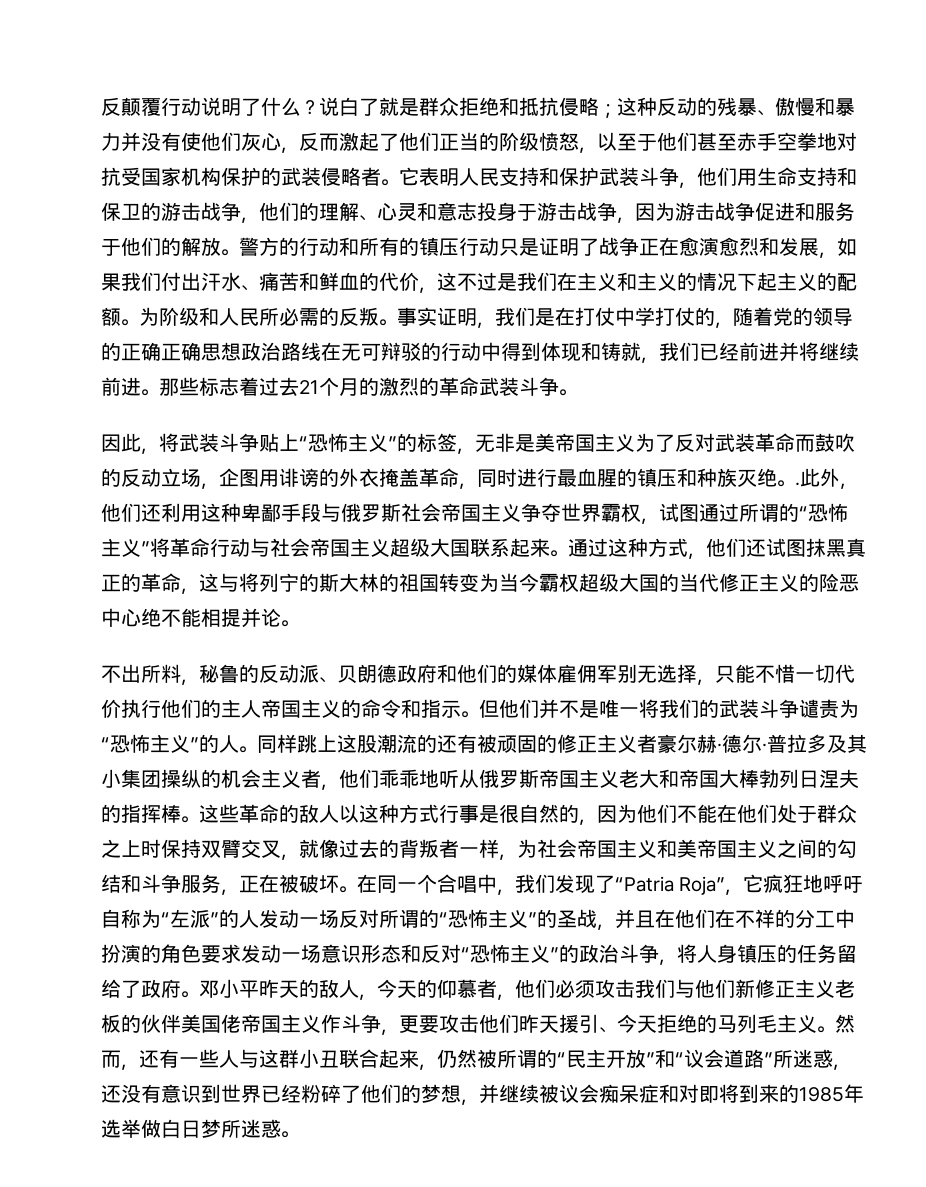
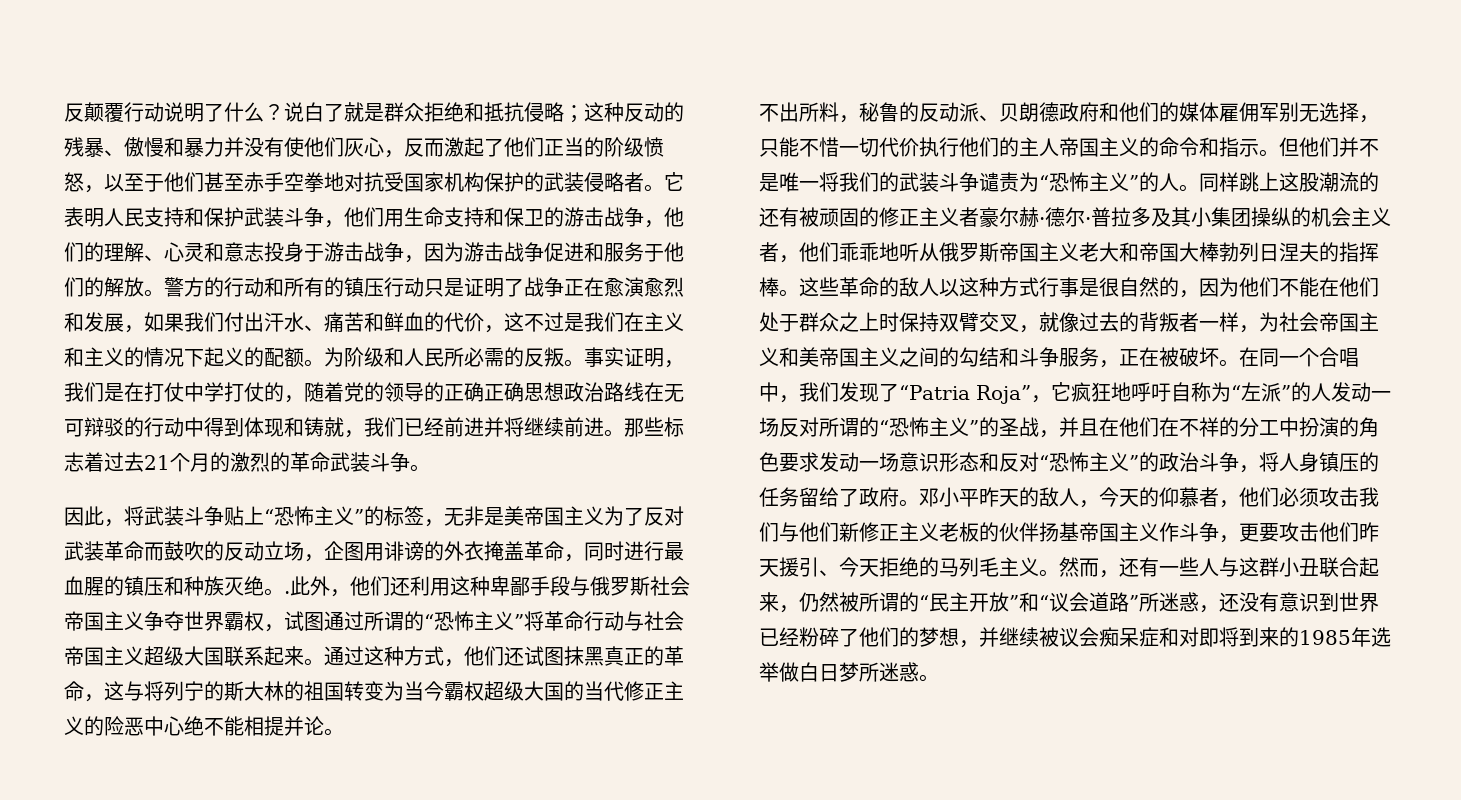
- 警方的行动和所有的镇压行动只是证明了战争正在愈演愈烈和发展，如果我们付出汗水、痛苦和鲜血的代价，这不过是我们在主义和主义的情况下起主义的配额。
+ 警方的行动和所有的镇压行动只是证明了战争正在愈演愈烈和发展，如果我们付出汗水、痛苦和鲜血的代价，这不过是我们在主义和主义的情况下起义的配额。
- 邓小平昨天的敌人，今天的仰慕者，他们必须攻击我们与他们新修正主义老板的伙伴美国佬帝国主义作斗争，更要攻击他们昨天援引、今天拒绝的马列毛主义。
+ 邓小平昨天的敌人，今天的仰慕者，他们必须攻击我们与他们新修正主义老板的伙伴扬基帝国主义作斗争，更要攻击他们昨天援引、今天拒绝的马列毛主义。

